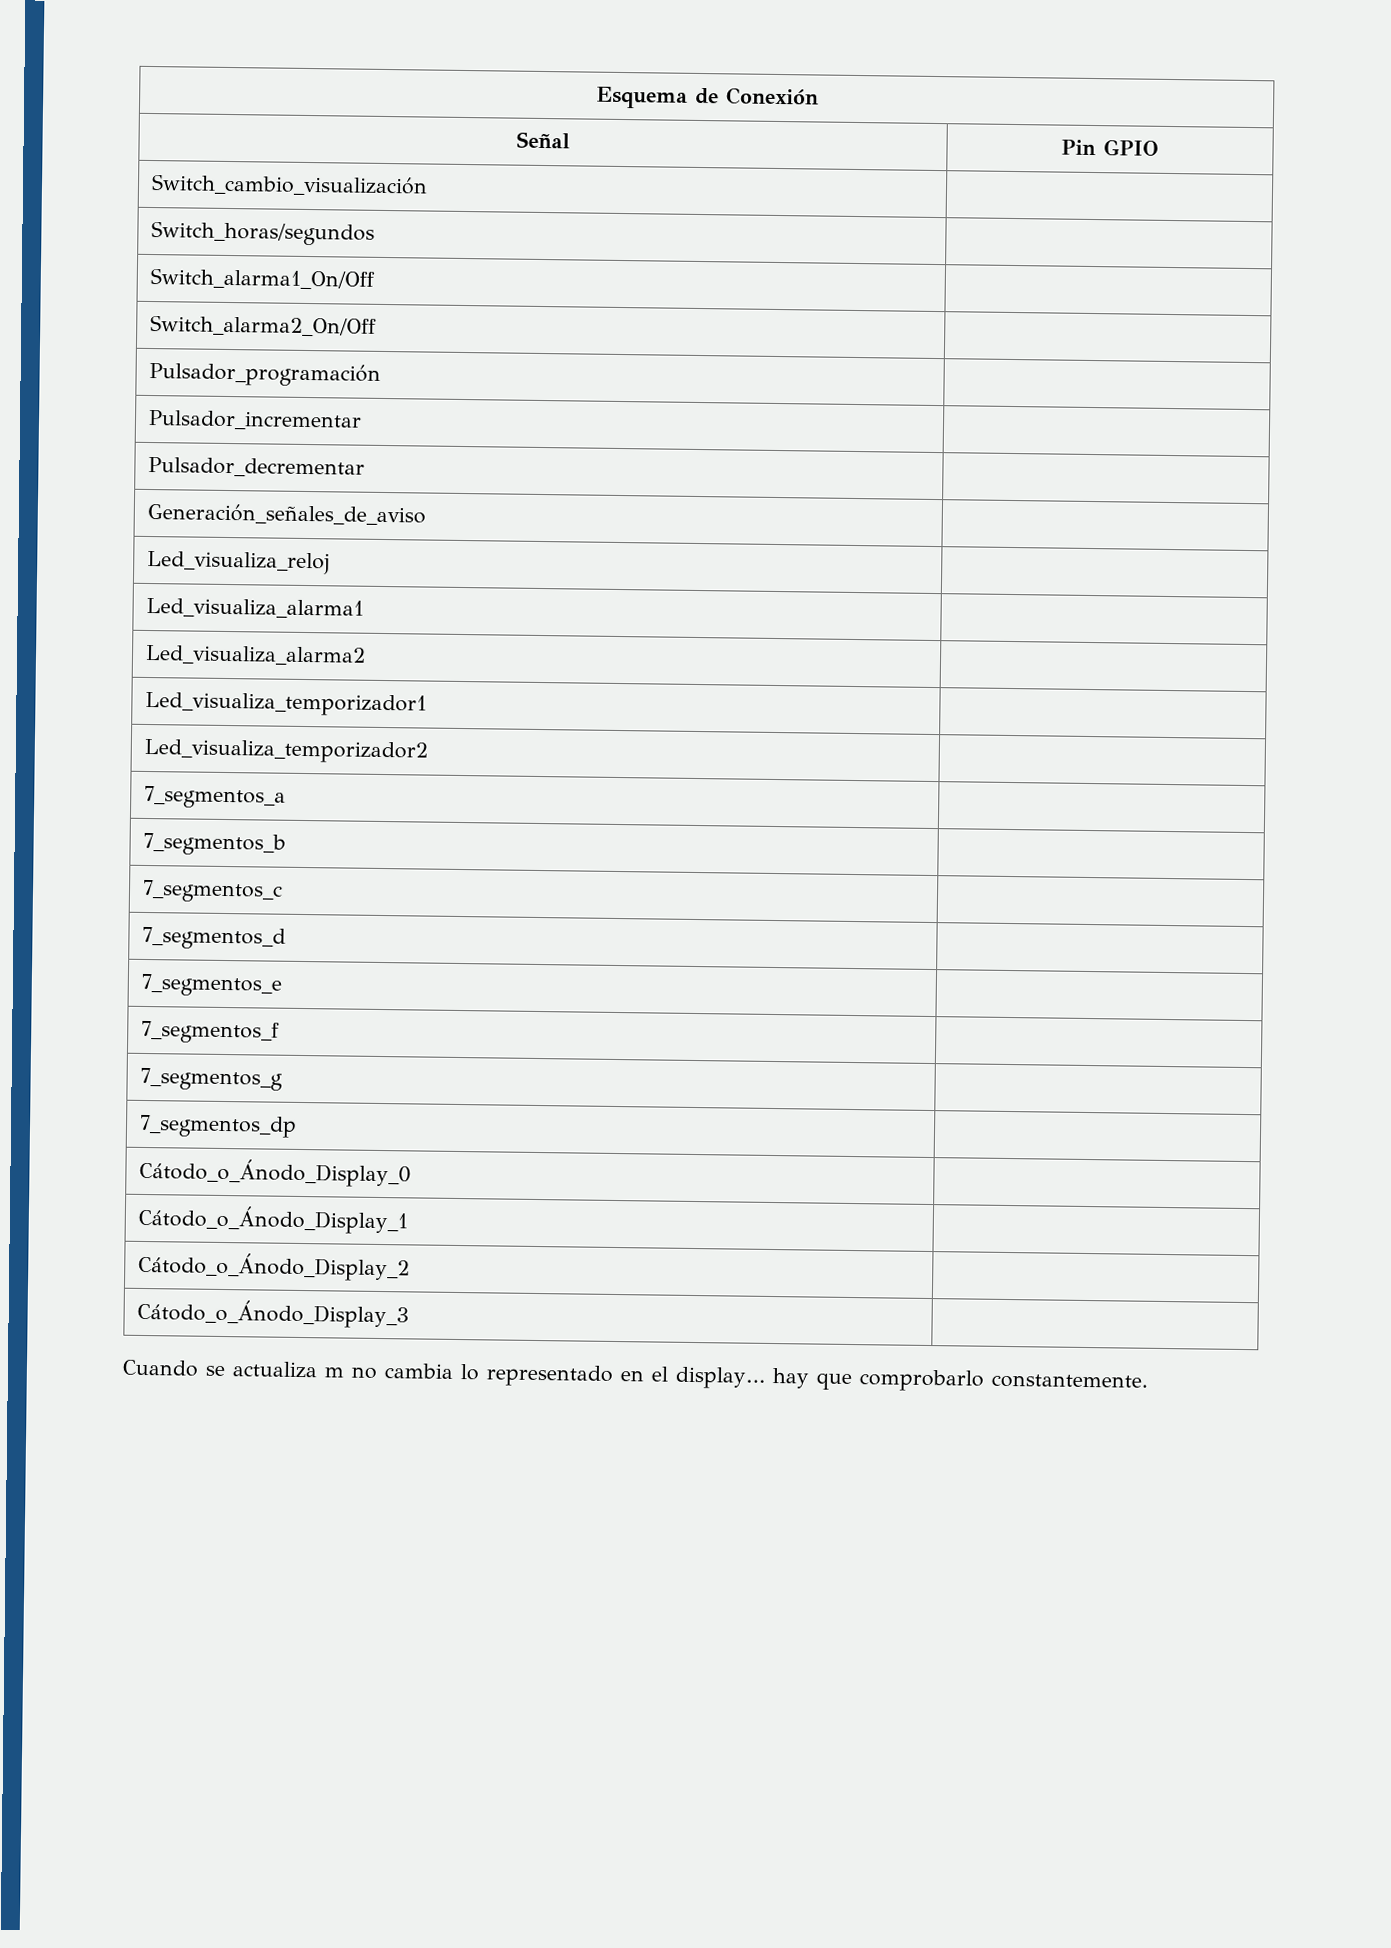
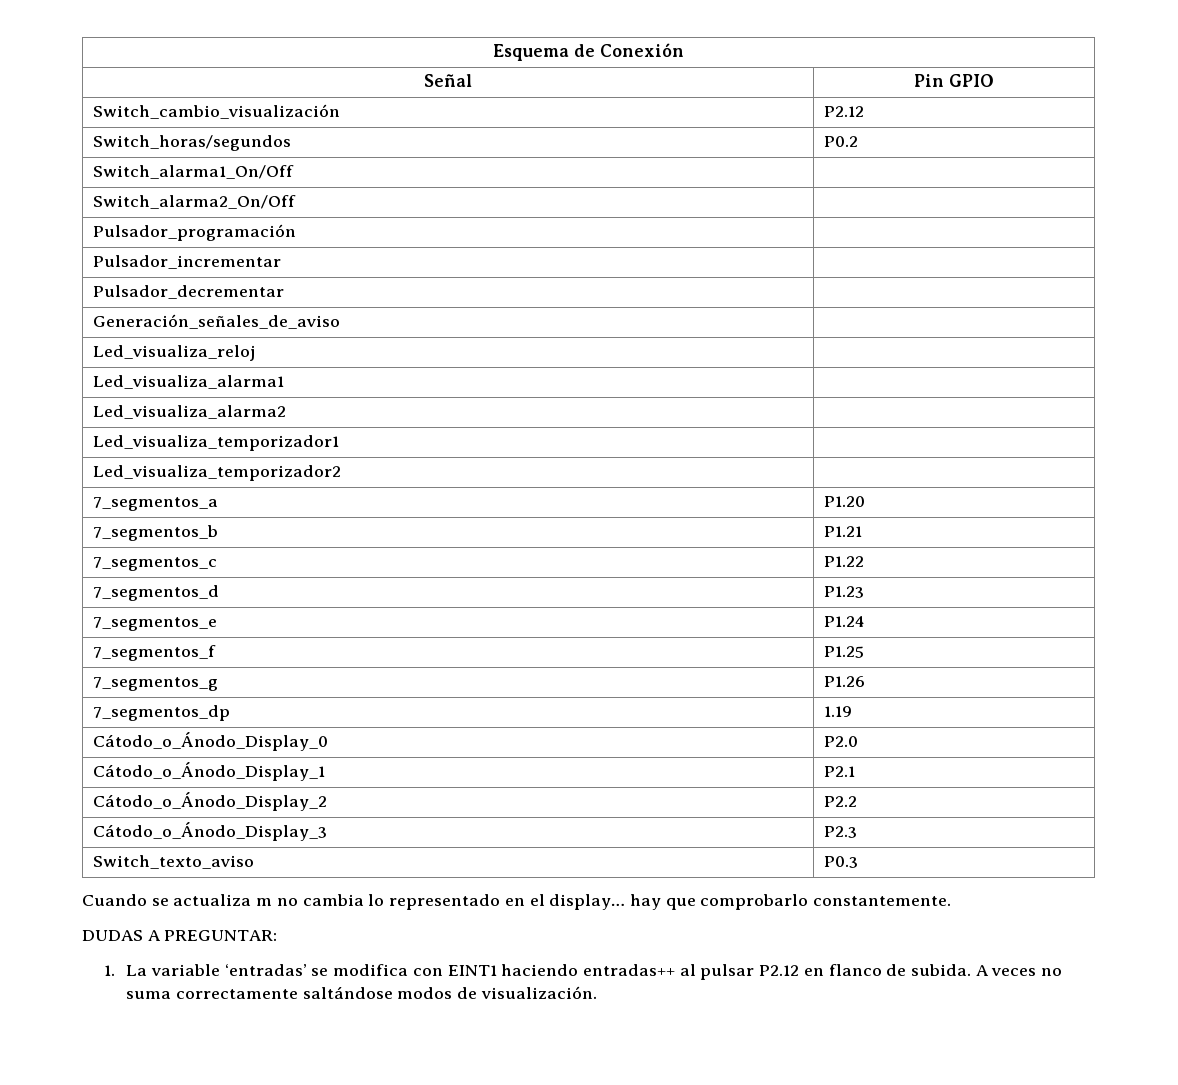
- Switch_cambio_visualización |
+ Switch_cambio_visualización | P2.12
- Switch_horas/segundos |
+ Switch_horas/segundos | P0.2
- 7_segmentos_a |
+ 7_segmentos_a | P1.20
- 7_segmentos_b |
+ 7_segmentos_b | P1.21
- 7_segmentos_c |
+ 7_segmentos_c | P1.22
- 7_segmentos_d |
+ 7_segmentos_d | P1.23
- 7_segmentos_e |
+ 7_segmentos_e | P1.24
- 7_segmentos_f |
+ 7_segmentos_f | P1.25
- 7_segmentos_g |
+ 7_segmentos_g | P1.26
- 7_segmentos_dp |
+ 7_segmentos_dp | 1.19
- Cátodo_o_Ánodo_Display_0 |
+ Cátodo_o_Ánodo_Display_0 | P2.0
- Cátodo_o_Ánodo_Display_1 |
+ Cátodo_o_Ánodo_Display_1 | P2.1
- Cátodo_o_Ánodo_Display_2 |
+ Cátodo_o_Ánodo_Display_2 | P2.2
- Cátodo_o_Ánodo_Display_3 |
+ Cátodo_o_Ánodo_Display_3 | P2.3
+ Switch_texto_aviso | P0.3
+ DUDAS A PREGUNTAR:
+ 1. La variable ‘entradas’ se modifica con EINT1 haciendo entradas++ al pulsar P2.12 en flanco de subida. A veces no suma correctamente saltándose modos de visualización.

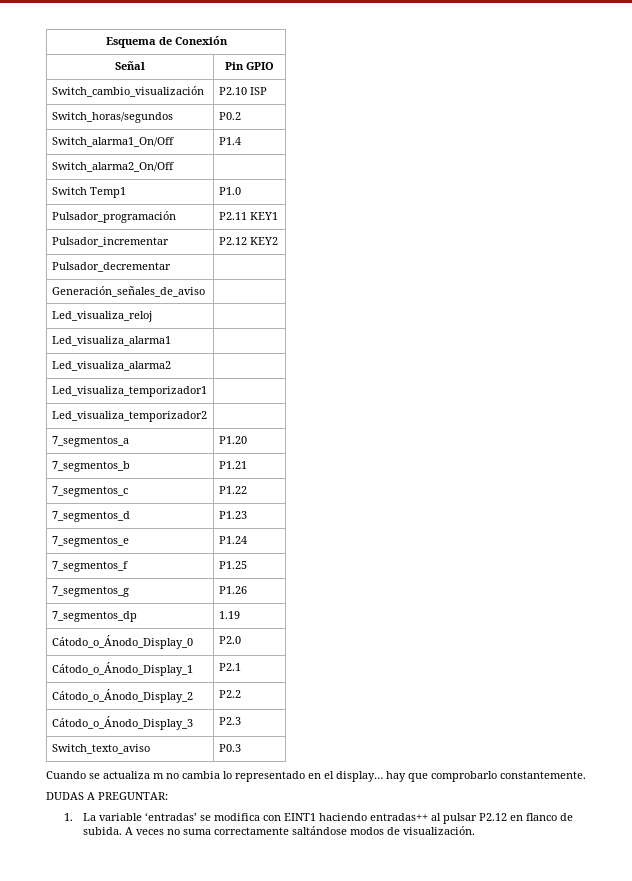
- Switch_cambio_visualización | P2.12
+ Switch_cambio_visualización | P2.10 ISP
- Switch_alarma1_On/Off |
+ Switch_alarma1_On/Off | P1.4
+ Switch Temp1 | P1.0
- Pulsador_programación |
+ Pulsador_programación | P2.11 KEY1
- Pulsador_incrementar |
+ Pulsador_incrementar | P2.12 KEY2

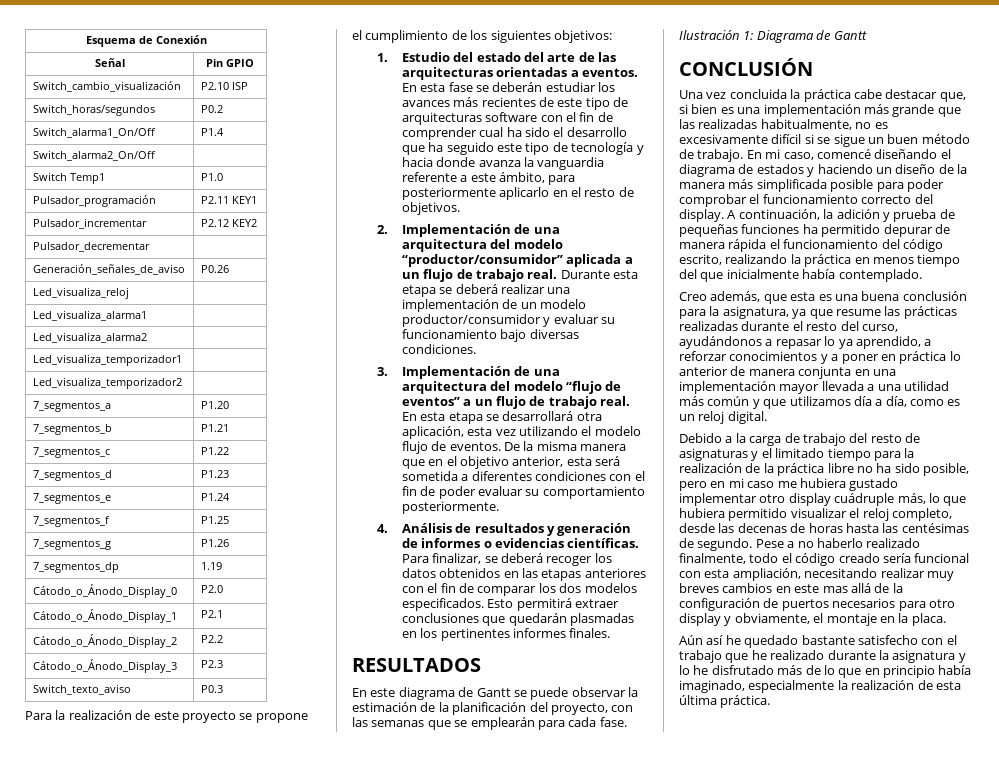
- Generación_señales_de_aviso |
+ Generación_señales_de_aviso | P0.26
- Cuando se actualiza m no cambia lo representado en el display… hay que comprobarlo constantemente.
- DUDAS A PREGUNTAR:
- 1. La variable ‘entradas’ se modifica con EINT1 haciendo entradas++ al pulsar P2.12 en flanco de subida. A veces no suma correctamente saltándose modos de visualización.
+ Para la realización de este proyecto se propone el cumplimiento de los siguientes objetivos:
+ 1. Estudio del estado del arte de las arquitecturas orientadas a eventos. En esta fase se deberán estudiar los avances más recientes de este tipo de arquitecturas software con el fin de comprender cual ha sido el desarrollo que ha seguido este tipo de tecnología y hacia donde avanza la vanguardia referente a este ámbito, para posteriormente aplicarlo en el resto de objetivos.
+ 2. Implementación de una arquitectura del modelo “productor/consumidor” aplicada a un flujo de trabajo real. Durante esta etapa se deberá realizar una implementación de un modelo productor/consumidor y evaluar su funcionamiento bajo diversas condiciones.
+ 3. Implementación de una arquitectura del modelo “flujo de eventos” a un flujo de trabajo real. En esta etapa se desarrollará otra aplicación, esta vez utilizando el modelo flujo de eventos. De la misma manera que en el objetivo anterior, esta será sometida a diferentes condiciones con el fin de poder evaluar su comportamiento posteriormente.
+ 4. Análisis de resultados y generación de informes o evidencias científicas. Para finalizar, se deberá recoger los datos obtenidos en las etapas anteriores con el fin de comparar los dos modelos especificados. Esto permitirá extraer conclusiones que quedarán plasmadas en los pertinentes informes finales.
+ RESULTADOS
+ En este diagrama de Gantt se puede observar la estimación de la planificación del proyecto, con las semanas que se emplearán para cada fase.
+ Ilustración 1: Diagrama de Gantt
+ CONCLUSIÓN
+ Una vez concluida la práctica cabe destacar que, si bien es una implementación más grande que las realizadas habitualmente, no es excesivamente difícil si se sigue un buen método de trabajo. En mi caso, comencé diseñando el diagrama de estados y haciendo un diseño de la manera más simplificada posible para poder comprobar el funcionamiento correcto del display. A continuación, la adición y prueba de pequeñas funciones ha permitido depurar de manera rápida el funcionamiento del código escrito, realizando la práctica en menos tiempo del que inicialmente había contemplado.
+ Creo además, que esta es una buena conclusión para la asignatura, ya que resume las prácticas realizadas durante el resto del curso, ayudándonos a repasar lo ya aprendido, a reforzar conocimientos y a poner en práctica lo anterior de manera conjunta en una implementación mayor llevada a una utilidad más común y que utilizamos día a día, como es un reloj digital.
+ Debido a la carga de trabajo del resto de asignaturas y el limitado tiempo para la realización de la práctica libre no ha sido posible, pero en mi caso me hubiera gustado implementar otro display cuádruple más, lo que hubiera permitido visualizar el reloj completo, desde las decenas de horas hasta las centésimas de segundo. Pese a no haberlo realizado finalmente, todo el código creado sería funcional con esta ampliación, necesitando realizar muy breves cambios en este mas allá de la configuración de puertos necesarios para otro display y obviamente, el montaje en la placa.
+ Aún así he quedado bastante satisfecho con el trabajo que he realizado durante la asignatura y lo he disfrutado más de lo que en principio había imaginado, especialmente la realización de esta última práctica.

